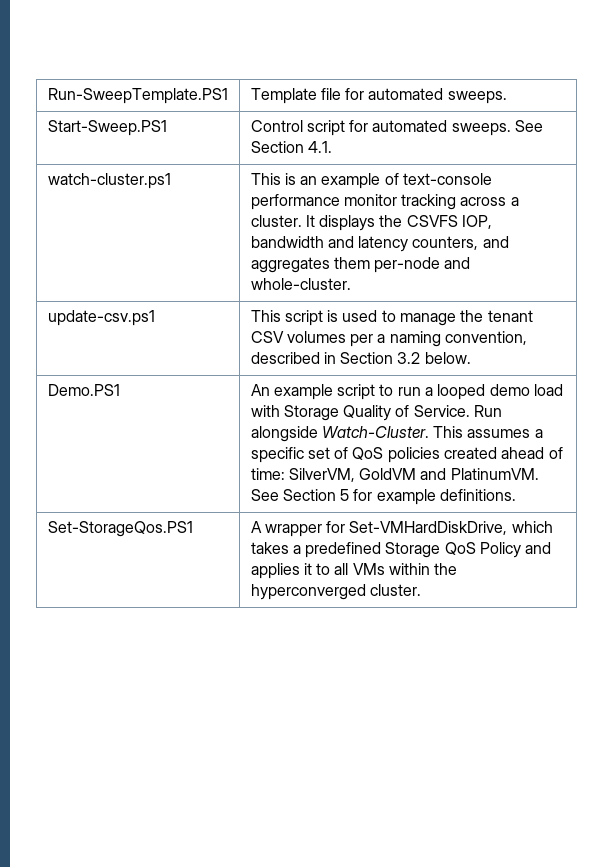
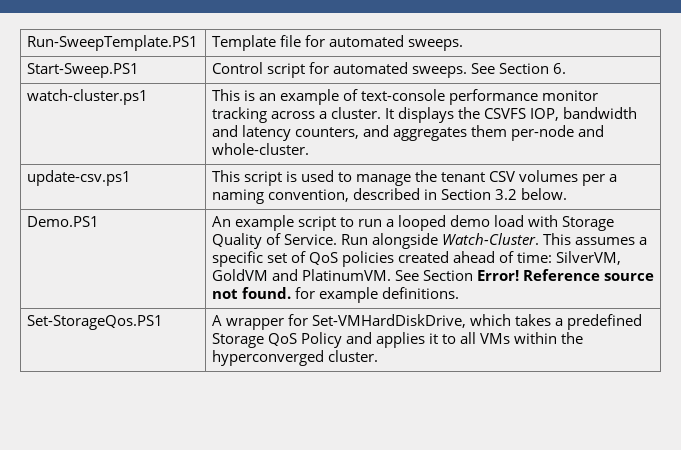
- Start-Sweep.PS1 | Control script for automated sweeps. See Section 4.1.
+ Start-Sweep.PS1 | Control script for automated sweeps. See Section 6.
- See Section 5 for example definitions.
+ See Section Error! Reference source not found. for example definitions.

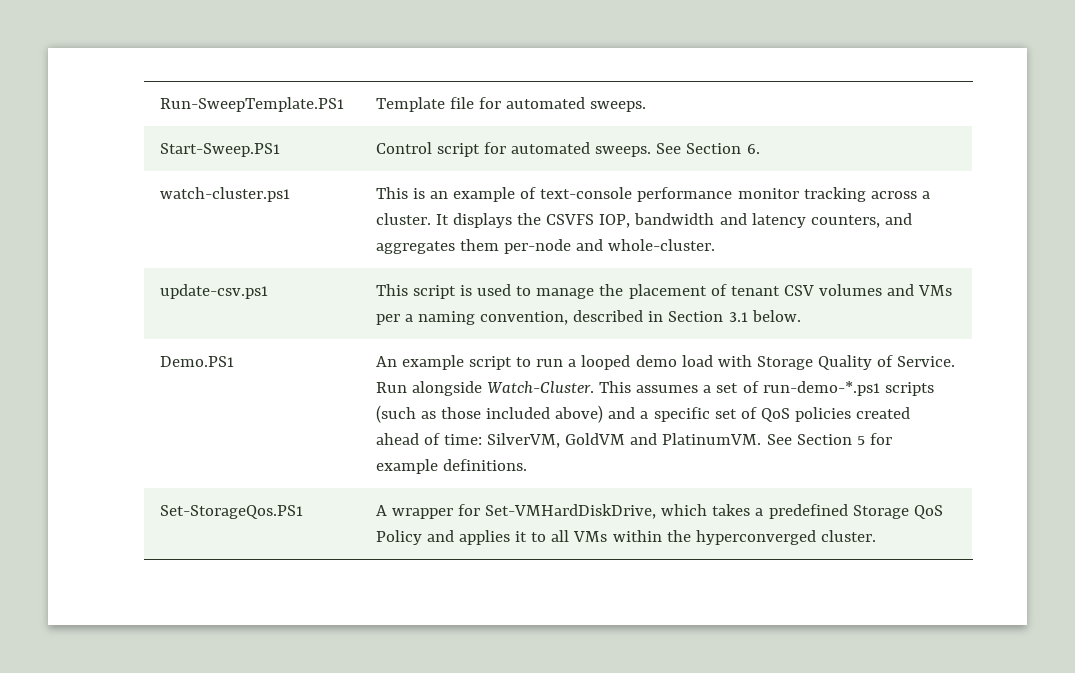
- update-csv.ps1 | This script is used to manage the tenant CSV volumes per a naming convention, described in Section 3.2 below.
+ update-csv.ps1 | This script is used to manage the placement of tenant CSV volumes and VMs per a naming convention, described in Section 3.1 below.
- This assumes a specific set of QoS policies created ahead of time: SilverVM, GoldVM and PlatinumVM.
+ This assumes a set of run-demo-*.ps1 scripts (such as those included above) and a specific set of QoS policies created ahead of time: SilverVM, GoldVM and PlatinumVM.
- See Section Error! Reference source not found. for example definitions.
+ See Section 5 for example definitions.

